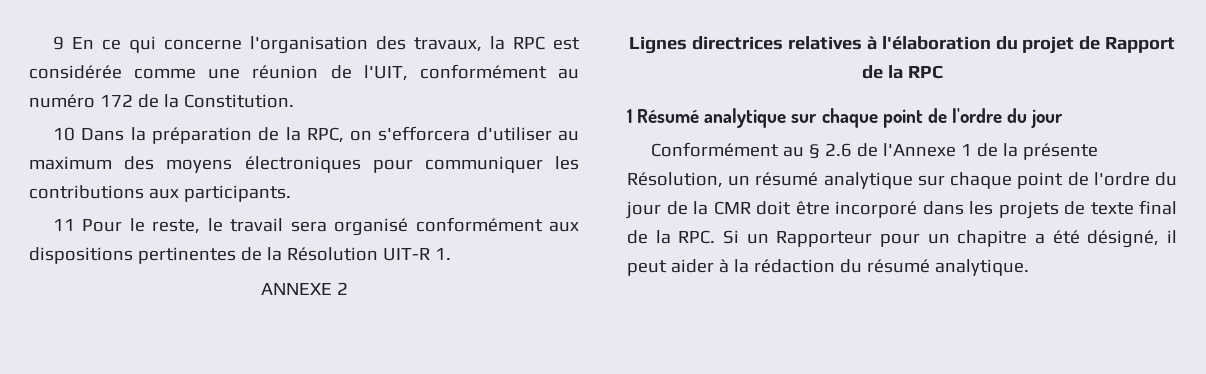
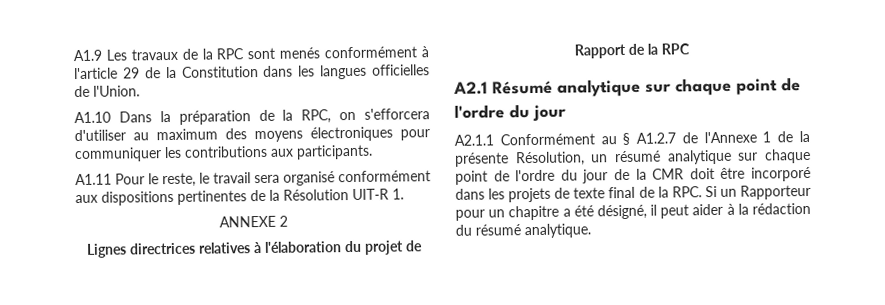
- 9 En ce qui concerne l'organisation des travaux, la RPC est considérée comme une réunion de l'UIT, conformément au numéro 172 de la Constitution.
- 10 Dans la préparation de la RPC, on s'efforcera d'utiliser au maximum des moyens électroniques pour communiquer les contributions aux participants.
+ A1.9 Les travaux de la RPC sont menés conformément à l'article 29 de la Constitution dans les langues officielles de l'Union.
+ A1.10 Dans la préparation de la RPC, on s'efforcera d'utiliser au maximum des moyens électroniques pour communiquer les contributions aux participants.
- 11 Pour le reste, le travail sera organisé conformément aux dispositions pertinentes de la Résolution UIT-R 1.
+ A1.11 Pour le reste, le travail sera organisé conformément aux dispositions pertinentes de la Résolution UIT-R 1.
- 1 Résumé analytique sur chaque point de l'ordre du jour
+ A2.1 Résumé analytique sur chaque point de l'ordre du jour
- Conformément au § 2.6 de l'Annexe 1 de la présente Résolution, un résumé analytique sur chaque point de l'ordre du jour de la CMR doit être incorporé dans les projets de texte final de la RPC. Si un Rapporteur pour un chapitre a été désigné, il peut aider à la rédaction du résumé analytique.
+ A2.1.1 Conformément au § A1.2.7 de l'Annexe 1 de la présente Résolution, un résumé analytique sur chaque point de l'ordre du jour de la CMR doit être incorporé dans les projets de texte final de la RPC. Si un Rapporteur pour un chapitre a été désigné, il peut aider à la rédaction du résumé analytique.

